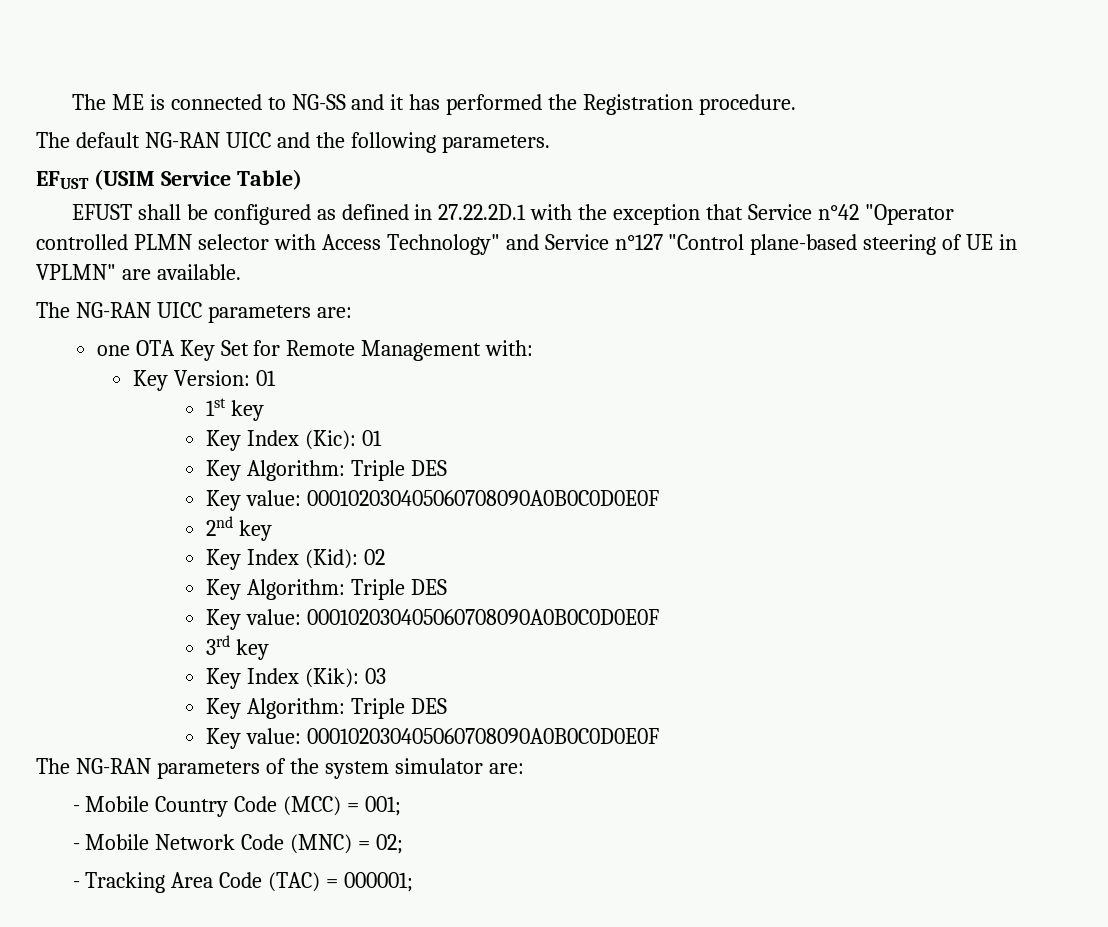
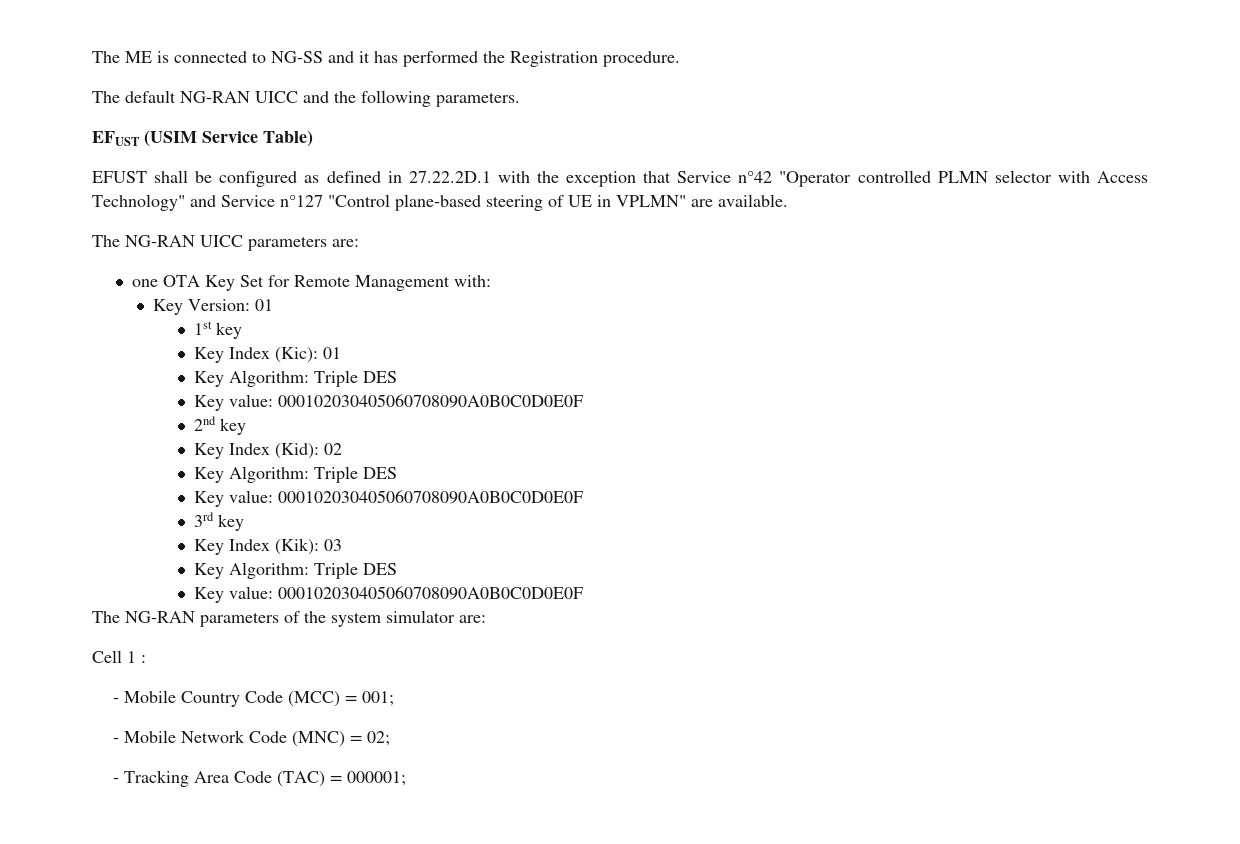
+ Cell 1 :

